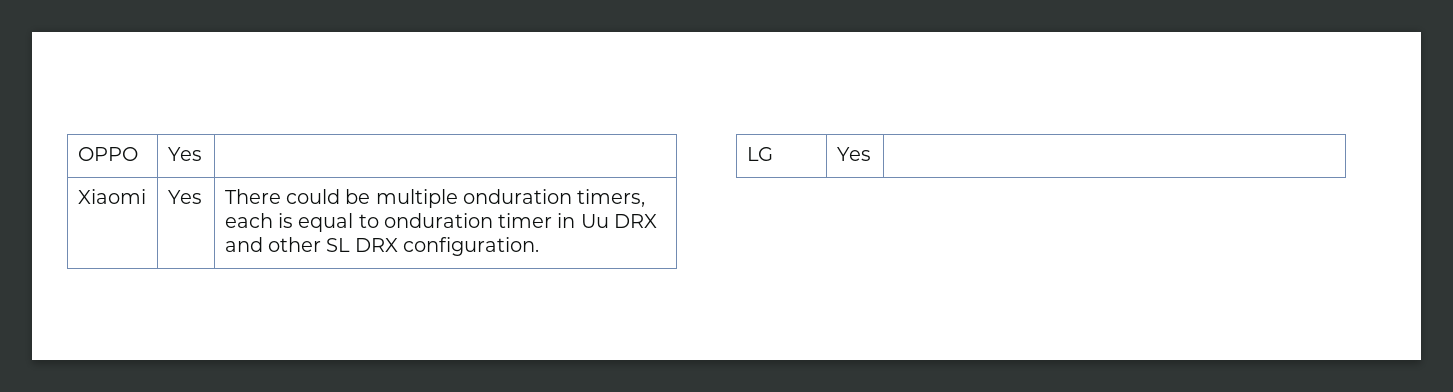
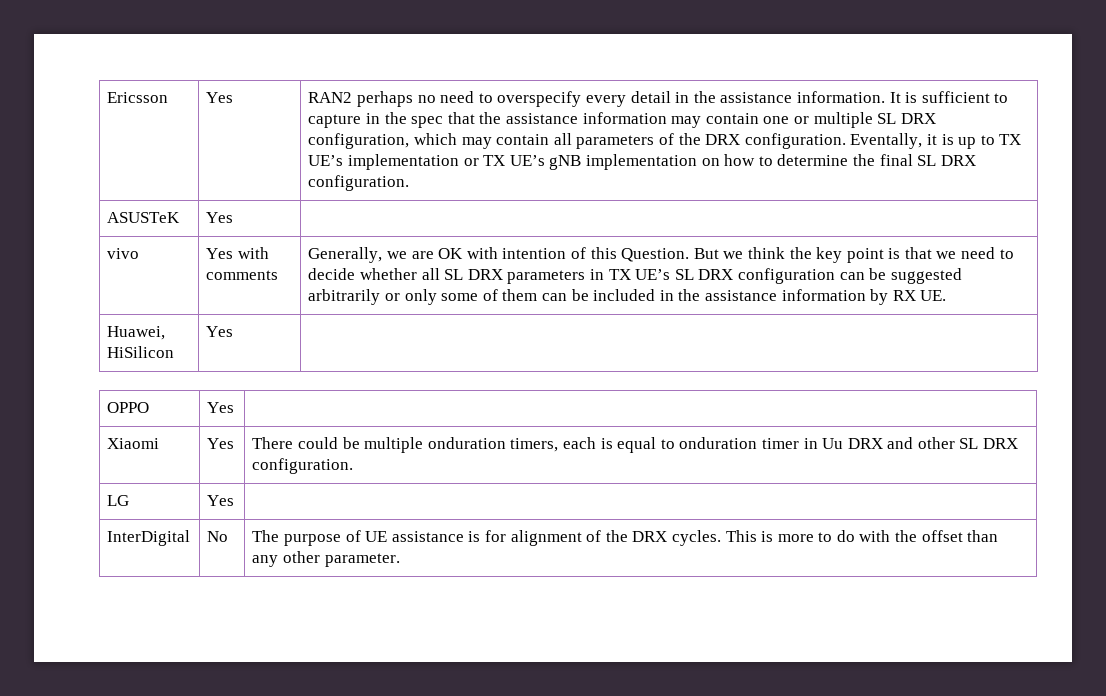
+ Ericsson | Yes | RAN2 perhaps no need to overspecify every detail in the assistance information. It is sufficient to capture in the spec that the assistance information may contain one or multiple SL DRX configuration, which may contain all parameters of the DRX configuration. Eventally, it is up to TX UE’s implementation or TX UE’s gNB implementation on how to determine the final SL DRX configuration.
+ ASUSTeK | Yes |
+ vivo | Yes with comments | Generally, we are OK with intention of this Question. But we think the key point is that we need to decide whether all SL DRX parameters in TX UE’s SL DRX configuration can be suggested arbitrarily or only some of them can be included in the assistance information by RX UE.
+ Huawei, HiSilicon | Yes |
+ InterDigital | No | The purpose of UE assistance is for alignment of the DRX cycles. This is more to do with the offset than any other parameter.

